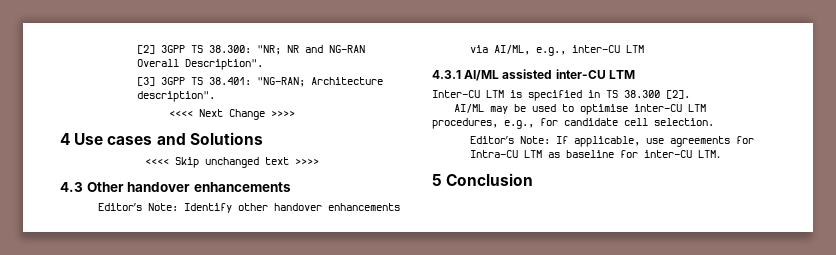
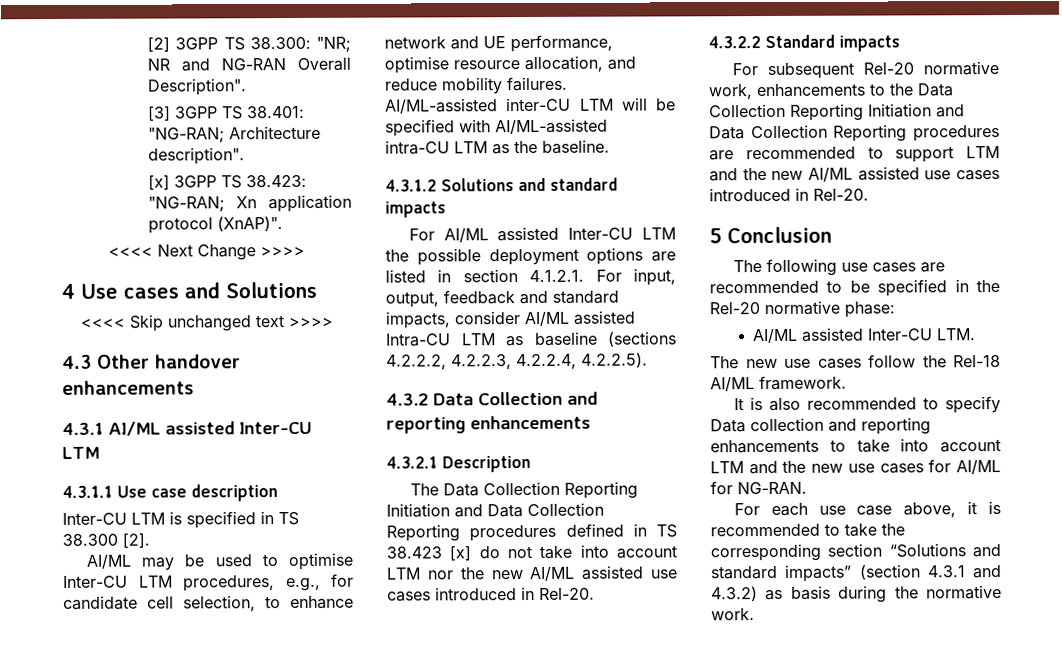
+ [x] 3GPP TS 38.423: "NG-RAN; Xn application protocol (XnAP)".
- Editor’s Note: Identify other handover enhancements via AI/ML, e.g., inter-CU LTM
- 4.3.1 AI/ML assisted inter-CU LTM
+ 4.3.1 AI/ML assisted Inter-CU LTM
+ 4.3.1.1 Use case description
- AI/ML may be used to optimise inter-CU LTM procedures, e.g., for candidate cell selection.
- Editor’s Note: If applicable, use agreements for Intra-CU LTM as baseline for inter-CU LTM．
+ AI/ML may be used to optimise Inter-CU LTM procedures, e.g., for candidate cell selection, to enhance network and UE performance, optimise resource allocation, and reduce mobility failures. AI/ML-assisted inter-CU LTM will be specified with AI/ML-assisted intra-CU LTM as the baseline.
+ 4.3.1.2 Solutions and standard impacts
+ For AI/ML assisted Inter-CU LTM the possible deployment options are listed in section 4.1.2.1. For input, output, feedback and standard impacts, consider AI/ML assisted Intra-CU LTM as baseline (sections 4.2.2.2, 4.2.2.3, 4.2.2.4, 4.2.2.5).
+ 4.3.2 Data Collection and reporting enhancements
+ 4.3.2.1 Description
+ The Data Collection Reporting Initiation and Data Collection Reporting procedures defined in TS 38.423 [x] do not take into account LTM nor the new AI/ML assisted use cases introduced in Rel-20.
+ 4.3.2.2 Standard impacts
+ For subsequent Rel-20 normative work, enhancements to the Data Collection Reporting Initiation and Data Collection Reporting procedures are recommended to support LTM and the new AI/ML assisted use cases introduced in Rel-20.
  5 Conclusion
+ The following use cases are recommended to be specified in the Rel-20 normative phase:
+ AI/ML assisted Inter-CU LTM.
+ The new use cases follow the Rel-18 AI/ML framework.
+ It is also recommended to specify Data collection and reporting enhancements to take into account LTM and the new use cases for AI/ML for NG-RAN.
+ For each use case above, it is recommended to take the corresponding section “Solutions and standard impacts” (section 4.3.1 and 4.3.2) as basis during the normative work.

